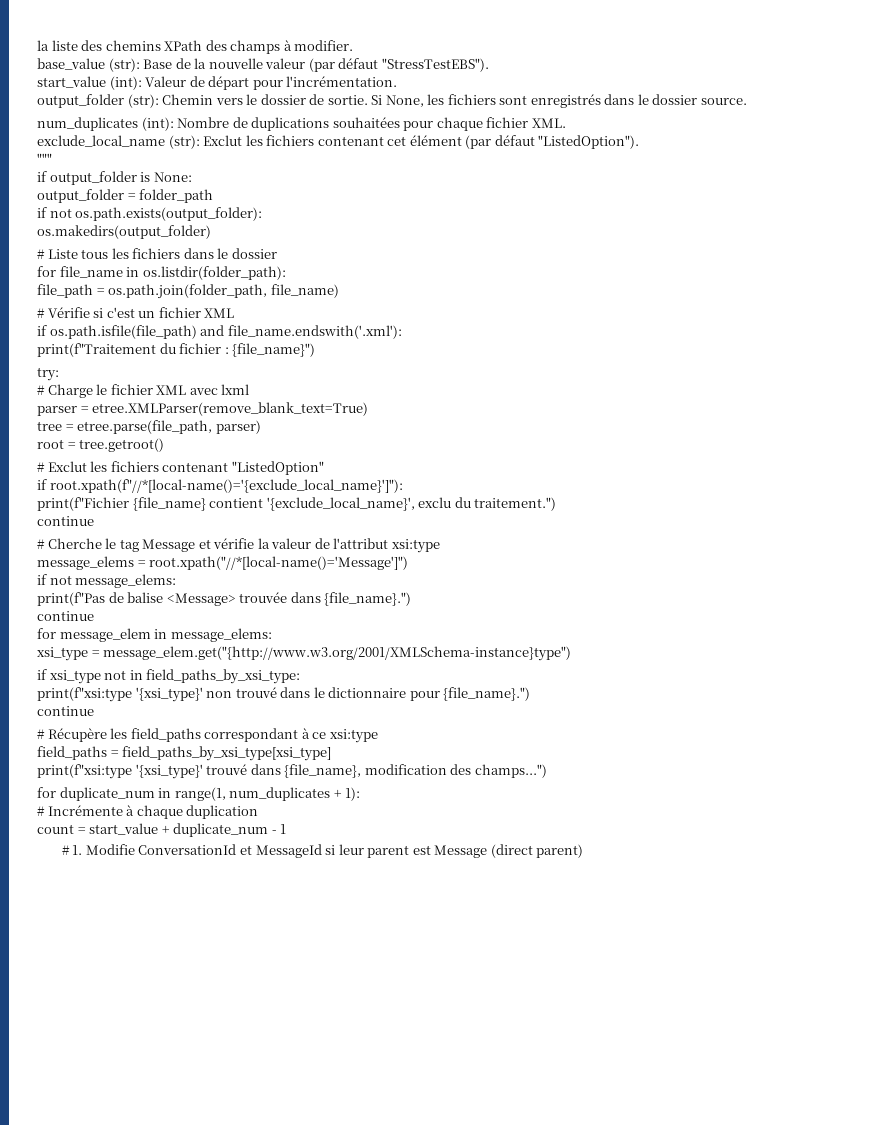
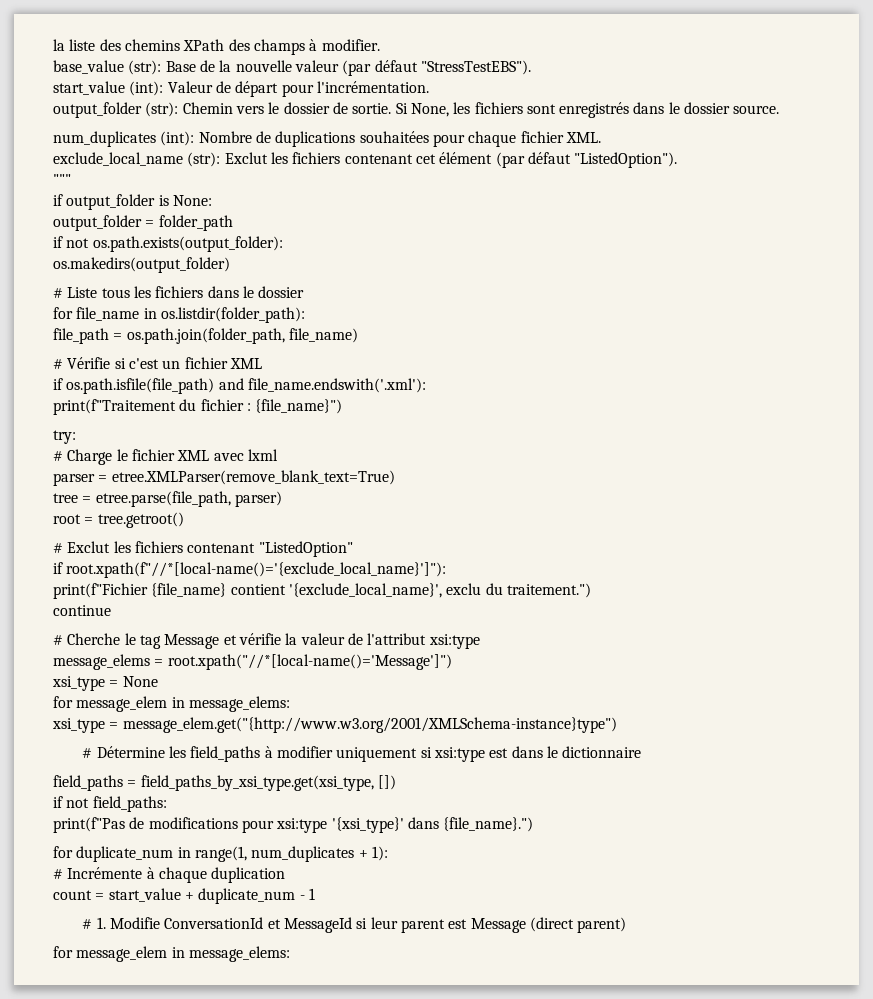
- if not message_elems:
- print(f"Pas de balise <Message> trouvée dans {file_name}.")
- continue
+ xsi_type = None
- if xsi_type not in field_paths_by_xsi_type:
- print(f"xsi:type '{xsi_type}' non trouvé dans le dictionnaire pour {file_name}.")
- continue
- # Récupère les field_paths correspondant à ce xsi:type
- field_paths = field_paths_by_xsi_type[xsi_type]
- print(f"xsi:type '{xsi_type}' trouvé dans {file_name}, modification des champs...")
+ # Détermine les field_paths à modifier uniquement si xsi:type est dans le dictionnaire
+ field_paths = field_paths_by_xsi_type.get(xsi_type, [])
+ if not field_paths:
+ print(f"Pas de modifications pour xsi:type '{xsi_type}' dans {file_name}.")
  # 1. Modifie ConversationId et MessageId si leur parent est Message (direct parent)
+ for message_elem in message_elems:

